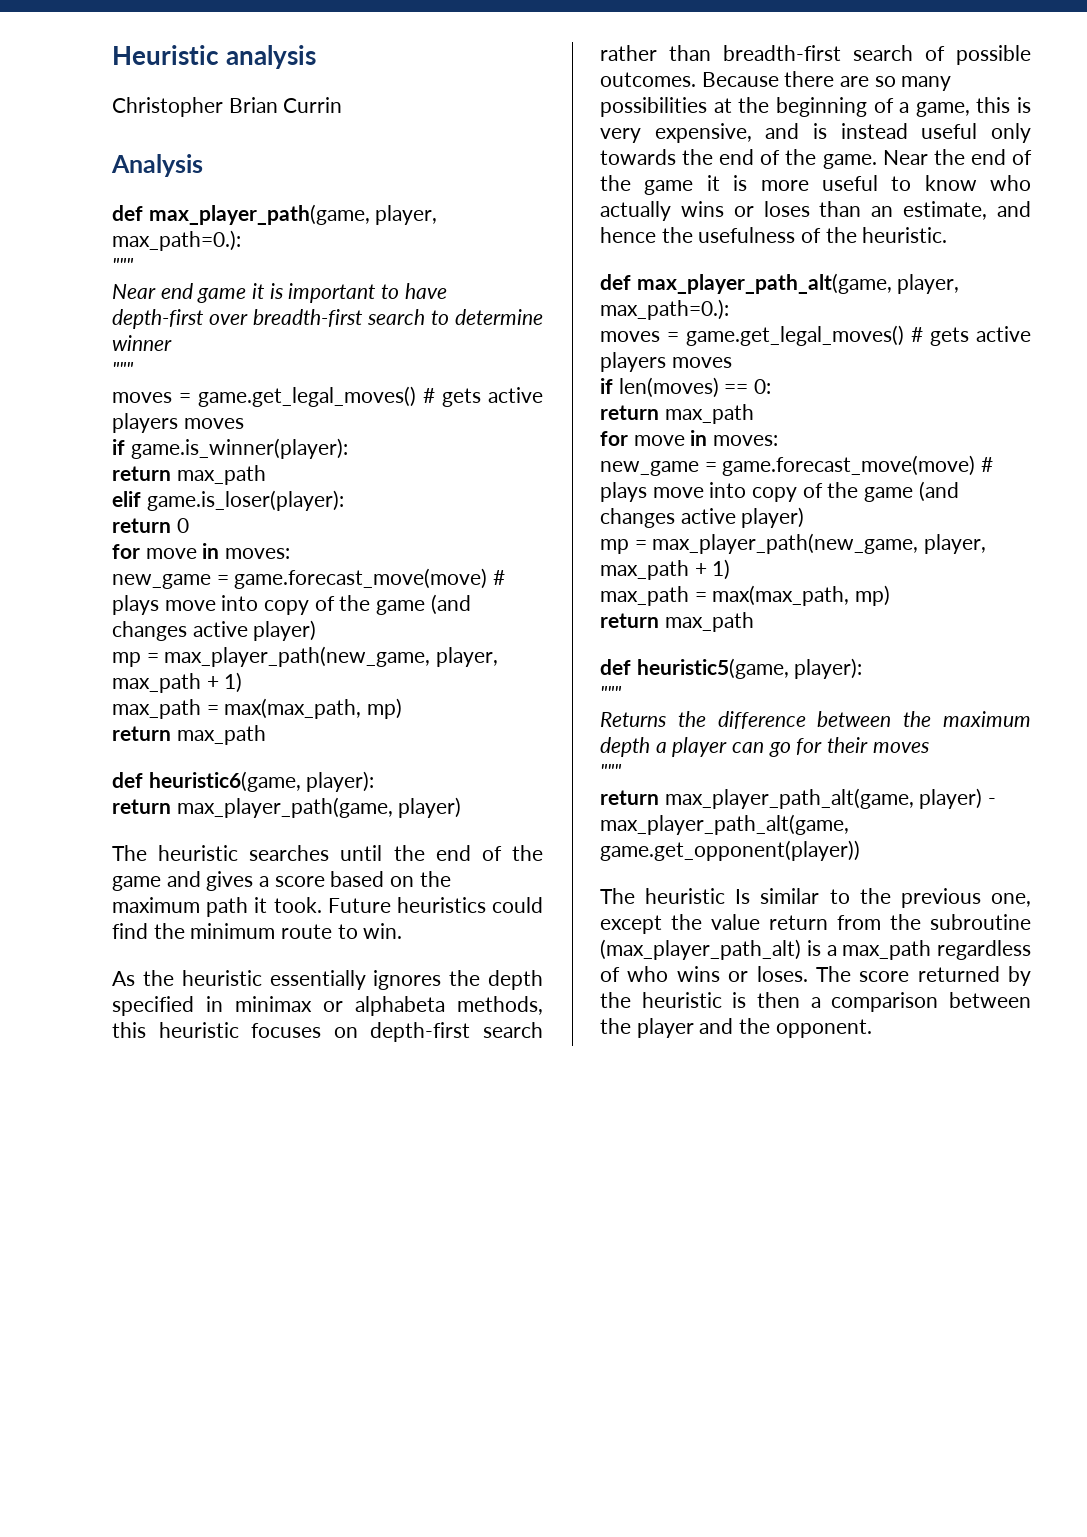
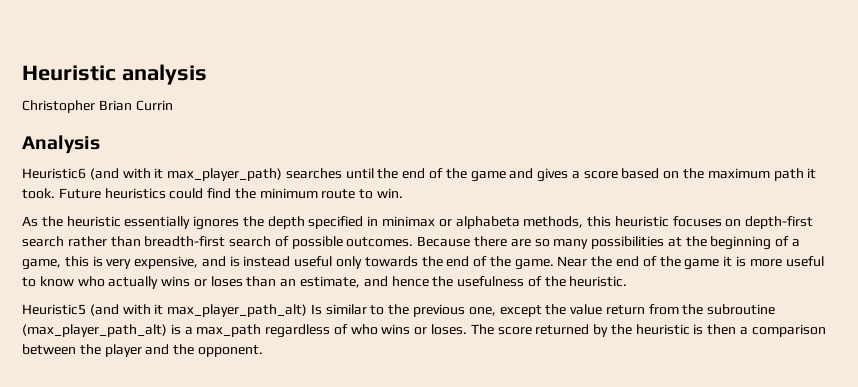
- def max_player_path(game, player, max_path=0.):
- """
- Near end game it is important to have depth-first over breadth-first search to determine winner
- """
- moves = game.get_legal_moves() # gets active players moves
- if game.is_winner(player):
- return max_path
- elif game.is_loser(player):
- return 0
- for move in moves:
- new_game = game.forecast_move(move) # plays move into copy of the game (and changes active player)
- mp = max_player_path(new_game, player, max_path + 1)
- max_path = max(max_path, mp)
- return max_path
- def heuristic6(game, player):
- return max_player_path(game, player)
- The heuristic searches until the end of the game and gives a score based on the maximum path it took.
+ Heuristic6 (and with it max_player_path) searches until the end of the game and gives a score based on the maximum path it took.
- def max_player_path_alt(game, player, max_path=0.):
- moves = game.get_legal_moves() # gets active players moves
- if len(moves) == 0:
- return max_path
- for move in moves:
- new_game = game.forecast_move(move) # plays move into copy of the game (and changes active player)
- mp = max_player_path(new_game, player, max_path + 1)
- max_path = max(max_path, mp)
- return max_path
- def heuristic5(game, player):
- """
- Returns the difference between the maximum depth a player can go for their moves
- """
- return max_player_path_alt(game, player) - max_player_path_alt(game, game.get_opponent(player))
- The heuristic Is similar to the previous one, except the value return from the subroutine (max_player_path_alt) is a max_path regardless of who wins or loses.
+ Heuristic5 (and with it max_player_path_alt) Is similar to the previous one, except the value return from the subroutine (max_player_path_alt) is a max_path regardless of who wins or loses.

